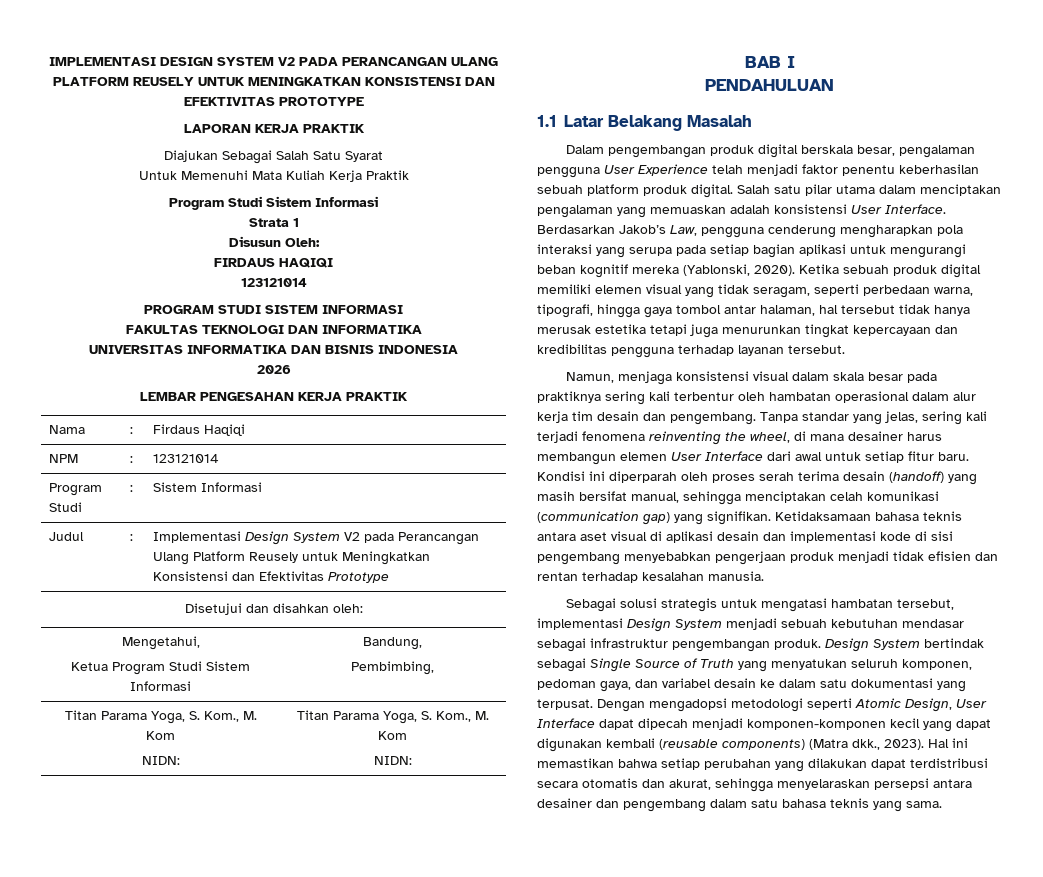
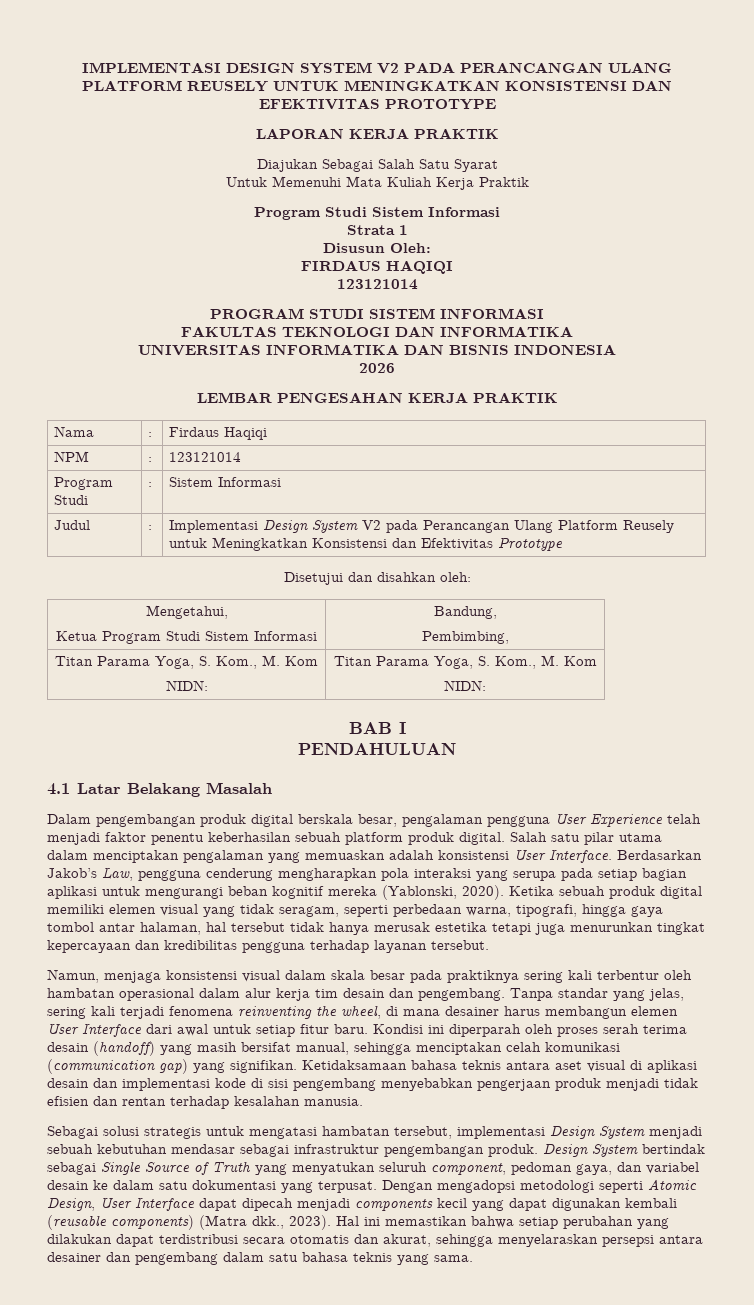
- 1.1 Latar Belakang Masalah
+ 4.1 Latar Belakang Masalah
- Design System bertindak sebagai Single Source of Truth yang menyatukan seluruh komponen, pedoman gaya, dan variabel desain ke dalam satu dokumentasi yang terpusat.
+ Design System bertindak sebagai Single Source of Truth yang menyatukan seluruh component, pedoman gaya, dan variabel desain ke dalam satu dokumentasi yang terpusat.
- Dengan mengadopsi metodologi seperti Atomic Design, User Interface dapat dipecah menjadi komponen-komponen kecil yang dapat digunakan kembali (reusable components) (Matra dkk., 2023).
+ Dengan mengadopsi metodologi seperti Atomic Design, User Interface dapat dipecah menjadi components kecil yang dapat digunakan kembali (reusable components) (Matra dkk., 2023).

